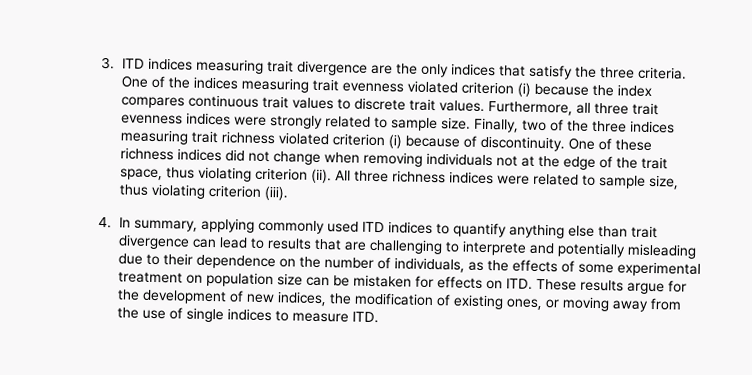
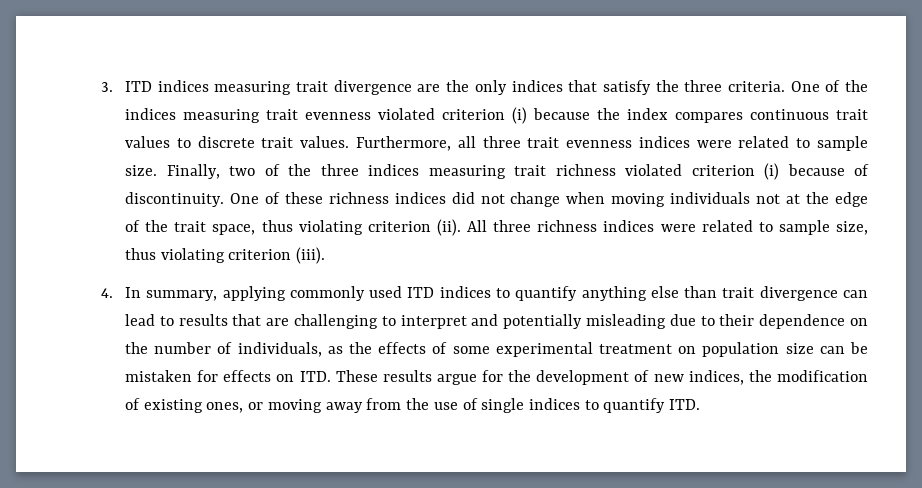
- Furthermore, all three trait evenness indices were strongly related to sample size.
+ Furthermore, all three trait evenness indices were related to sample size.
- One of these richness indices did not change when removing individuals not at the edge of the trait space, thus violating criterion (ii).
+ One of these richness indices did not change when moving individuals not at the edge of the trait space, thus violating criterion (ii).
- 4. In summary, applying commonly used ITD indices to quantify anything else than trait divergence can lead to results that are challenging to interprete and potentially misleading due to their dependence on the number of individuals, as the effects of some experimental treatment on population size can be mistaken for effects on ITD. These results argue for the development of new indices, the modification of existing ones, or moving away from the use of single indices to measure ITD.
+ 4. In summary, applying commonly used ITD indices to quantify anything else than trait divergence can lead to results that are challenging to interpret and potentially misleading due to their dependence on the number of individuals, as the effects of some experimental treatment on population size can be mistaken for effects on ITD. These results argue for the development of new indices, the modification of existing ones, or moving away from the use of single indices to quantify ITD.

